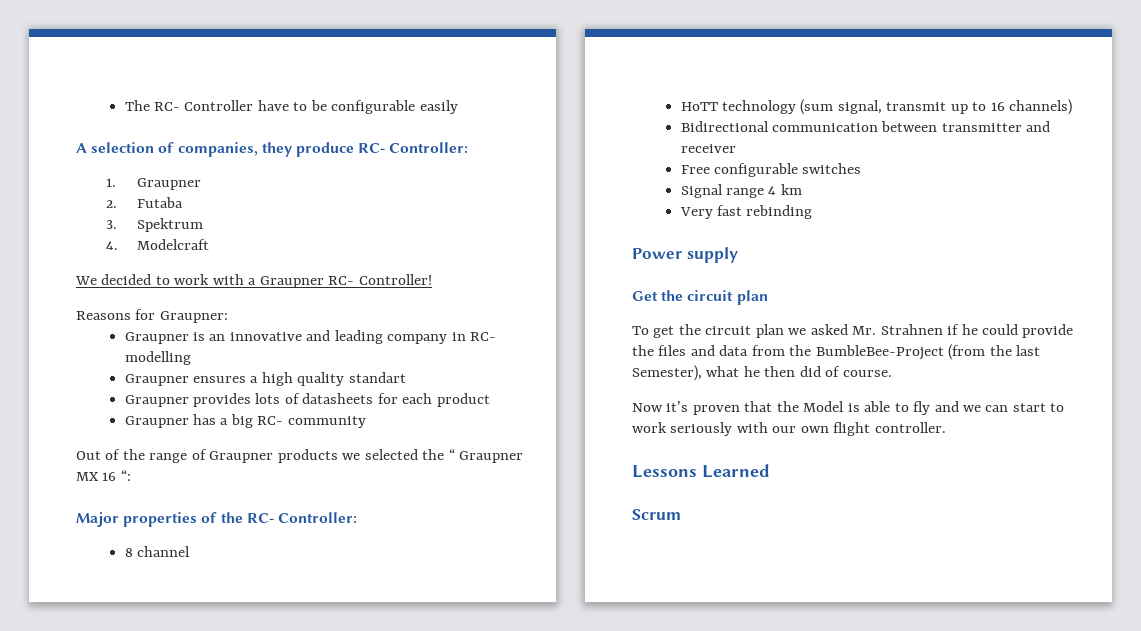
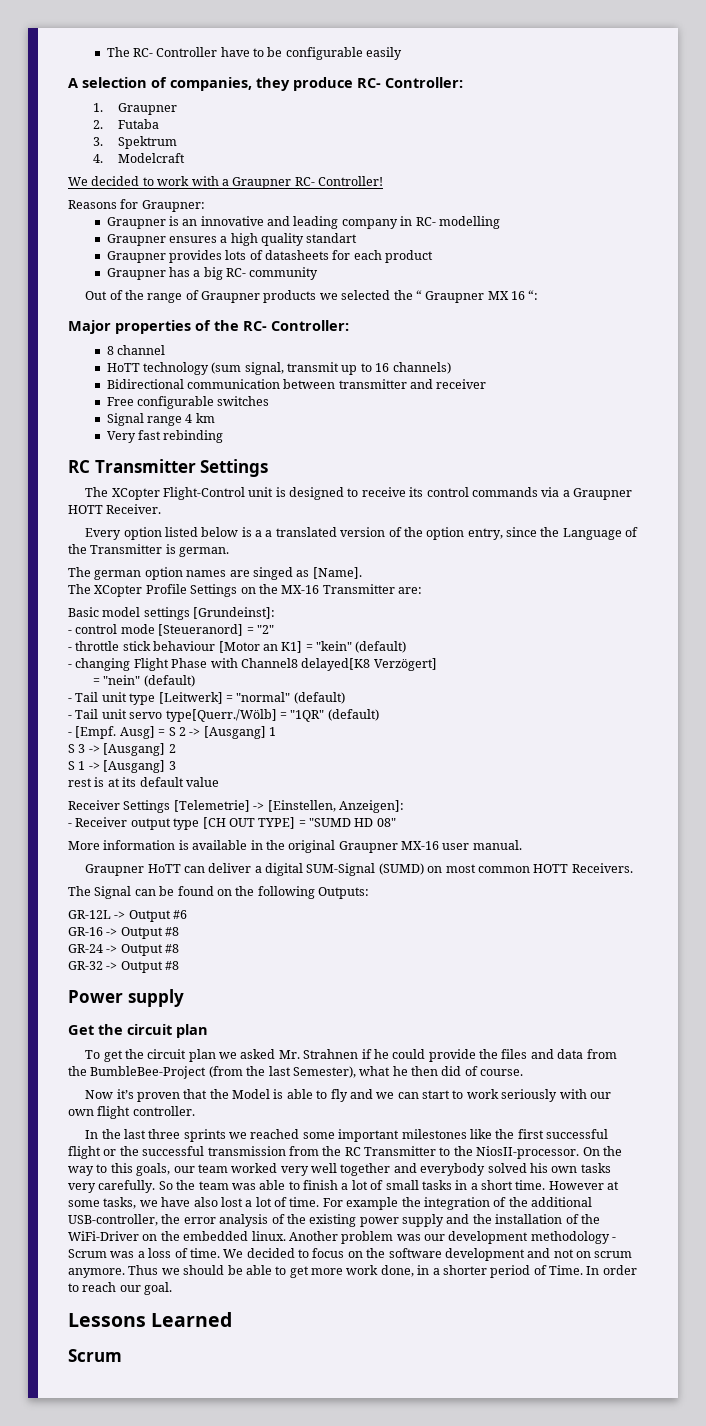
+ RC Transmitter Settings
+ The XCopter Flight-Control unit is designed to receive its control commands via a Graupner HOTT Receiver.
+ Every option listed below is a a translated version of the option entry, since the Language of the Transmitter is german.
+ The german option names are singed as [Name].
+ The XCopter Profile Settings on the MX-16 Transmitter are:
+ Basic model settings [Grundeinst]:
+ - control mode [Steueranord] = "2"
+ - throttle stick behaviour [Motor an K1] = "kein" (default)
+ - changing Flight Phase with Channel8 delayed[K8 Verzögert]
+ = "nein" (default)
+ - Tail unit type [Leitwerk] = "normal" (default)
+ - Tail unit servo type[Querr./Wölb] = "1QR" (default)
+ - [Empf. Ausg] = S 2 -> [Ausgang] 1
+ S 3 -> [Ausgang] 2
+ S 1 -> [Ausgang] 3
+ rest is at its default value
+ Receiver Settings [Telemetrie] -> [Einstellen, Anzeigen]:
+ - Receiver output type [CH OUT TYPE] = "SUMD HD 08"
+ More information is available in the original Graupner MX-16 user manual.
+ Graupner HoTT can deliver a digital SUM-Signal (SUMD) on most common HOTT Receivers.
+ The Signal can be found on the following Outputs:
+ GR-12L -> Output #6
+ GR-16 -> Output #8
+ GR-24 -> Output #8
+ GR-32 -> Output #8
+ In the last three sprints we reached some important milestones like the first successful flight or the successful transmission from the RC Transmitter to the NiosII-processor. On the way to this goals, our team worked very well together and everybody solved his own tasks very carefully. So the team was able to finish a lot of small tasks in a short time. However at some tasks, we have also lost a lot of time. For example the integration of the additional USB-controller, the error analysis of the existing power supply and the installation of the WiFi-Driver on the embedded linux. Another problem was our development methodology - Scrum was a loss of time. We decided to focus on the software development and not on scrum anymore. Thus we should be able to get more work done, in a shorter period of Time. In order to reach our goal.

